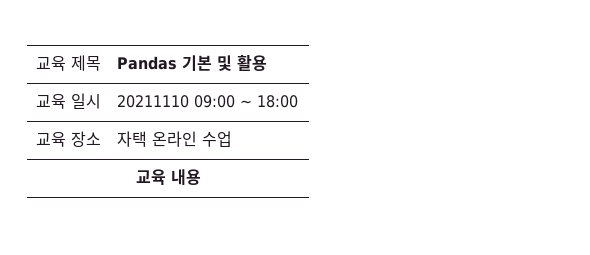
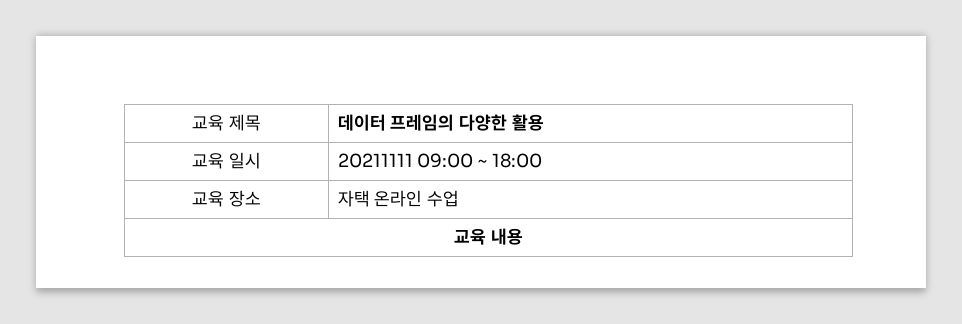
- 교육 제목 | Pandas 기본 및 활용
+ 교육 제목 | 데이터 프레임의 다양한 활용
- 교육 일시 | 20211110 09:00 ~ 18:00
+ 교육 일시 | 20211111 09:00 ~ 18:00

